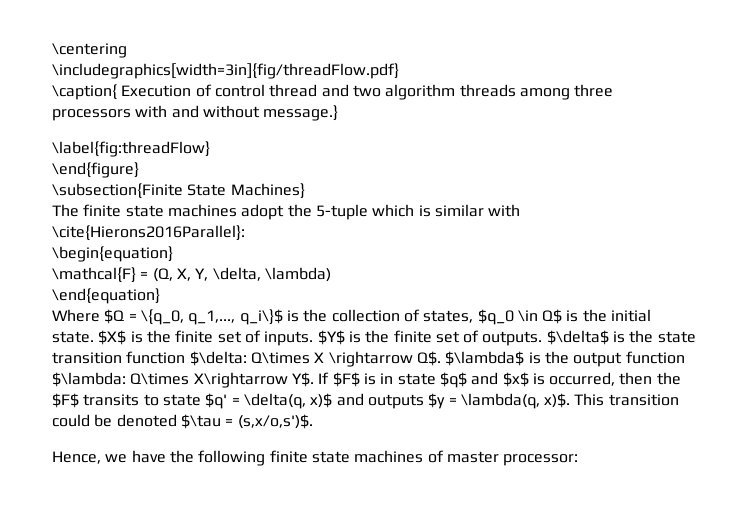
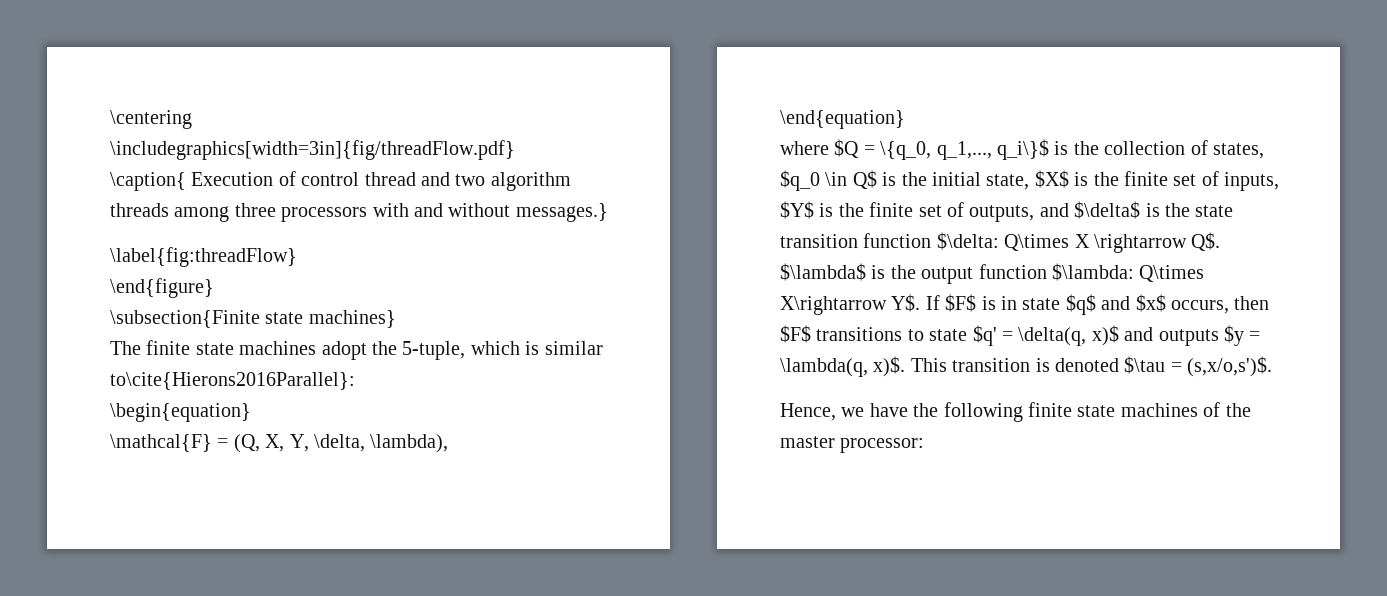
- \caption{ Execution of control thread and two algorithm threads among three processors with and without message.}
+ \caption{ Execution of control thread and two algorithm threads among three processors with and without messages.}
- \subsection{Finite State Machines}
+ \subsection{Finite state machines}
- The finite state machines adopt the 5-tuple which is similar with \cite{Hierons2016Parallel}:
+ The finite state machines adopt the 5-tuple, which is similar to\cite{Hierons2016Parallel}:
- \mathcal{F} = (Q, X, Y, \delta, \lambda)
+ \mathcal{F} = (Q, X, Y, \delta, \lambda),
- Where $Q = \{q_0, q_1,..., q_i\}$ is the collection of states, $q_0 \in Q$ is the initial state. $X$ is the finite set of inputs. $Y$ is the finite set of outputs. $\delta$ is the state transition function $\delta:
+ where $Q = \{q_0, q_1,..., q_i\}$ is the collection of states, $q_0 \in Q$ is the initial state, $X$ is the finite set of inputs, $Y$ is the finite set of outputs, and $\delta$ is the state transition function $\delta:
- Q\times X\rightarrow Y$. If $F$ is in state $q$ and $x$ is occurred, then the $F$ transits to state $q' = \delta(q, x)$ and outputs $y = \lambda(q, x)$.
+ Q\times X\rightarrow Y$. If $F$ is in state $q$ and $x$ occurs, then $F$ transitions to state $q' = \delta(q, x)$ and outputs $y = \lambda(q, x)$.
- This transition could be denoted $\tau = (s,x/o,s')$.
+ This transition is denoted $\tau = (s,x/o,s')$.
- Hence, we have the following finite state machines of master processor:
+ Hence, we have the following finite state machines of the master processor:

